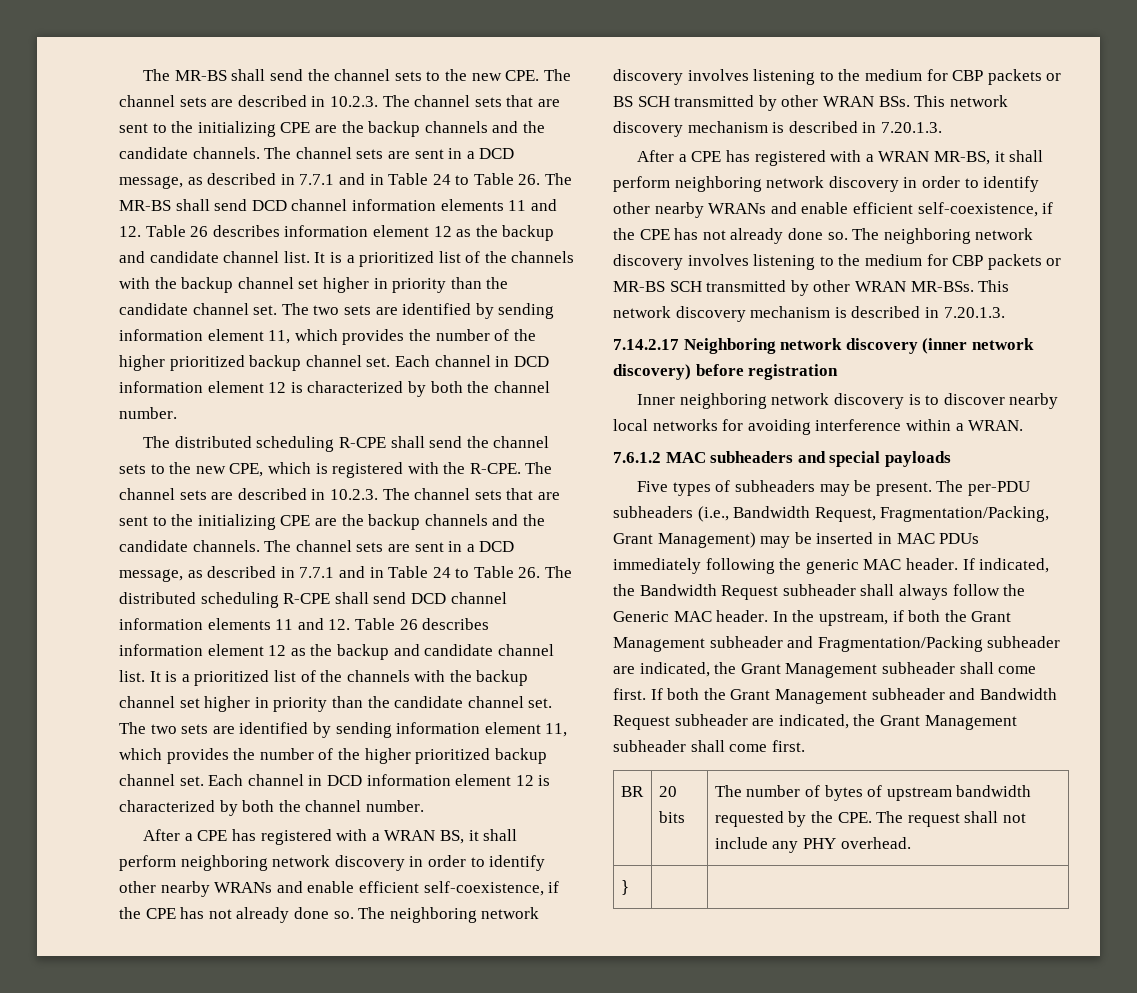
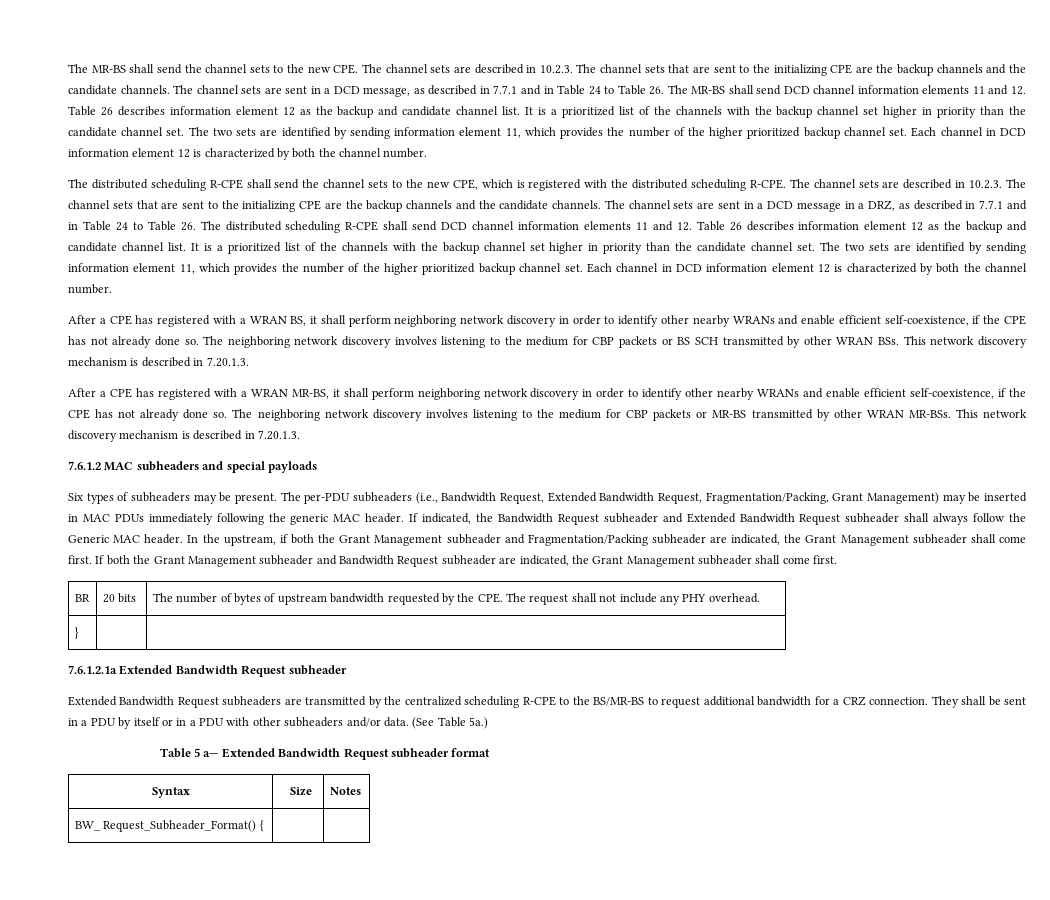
- The distributed scheduling R-CPE shall send the channel sets to the new CPE, which is registered with the R-CPE.
+ The distributed scheduling R-CPE shall send the channel sets to the new CPE, which is registered with the distributed scheduling R-CPE.
- The channel sets are sent in a DCD message, as described in 7.7.1 and in Table 24 to Table 26. The distributed scheduling R-CPE shall send DCD channel information elements 11 and 12. Table 26 describes information element 12 as the backup and candidate channel list.
+ The channel sets are sent in a DCD message in a DRZ, as described in 7.7.1 and in Table 24 to Table 26. The distributed scheduling R-CPE shall send DCD channel information elements 11 and 12. Table 26 describes information element 12 as the backup and candidate channel list.
- The neighboring network discovery involves listening to the medium for CBP packets or MR-BS SCH transmitted by other WRAN MR-BSs.
+ The neighboring network discovery involves listening to the medium for CBP packets or MR-BS transmitted by other WRAN MR-BSs.
- 7.14.2.17 Neighboring network discovery (inner network discovery) before registration
- Inner neighboring network discovery is to discover nearby local networks for avoiding interference within a WRAN.
- Five types of subheaders may be present.
+ Six types of subheaders may be present.
- The per-PDU subheaders (i.e., Bandwidth Request, Fragmentation/Packing, Grant Management) may be inserted in MAC PDUs immediately following the generic MAC header.
+ The per-PDU subheaders (i.e., Bandwidth Request, Extended Bandwidth Request, Fragmentation/Packing, Grant Management) may be inserted in MAC PDUs immediately following the generic MAC header.
- If indicated, the Bandwidth Request subheader shall always follow the Generic MAC header.
+ If indicated, the Bandwidth Request subheader and Extended Bandwidth Request subheader shall always follow the Generic MAC header.
+ 7.6.1.2.1a Extended Bandwidth Request subheader
+ Extended Bandwidth Request subheaders are transmitted by the centralized scheduling R-CPE to the BS/MR-BS to request additional bandwidth for a CRZ connection. They shall be sent in a PDU by itself or in a PDU with other subheaders and/or data. (See Table 5a.)
+ Table 5 a— Extended Bandwidth Request subheader format
+ Syntax | Size | Notes
+ BW_ Request_Subheader_Format() { | |

